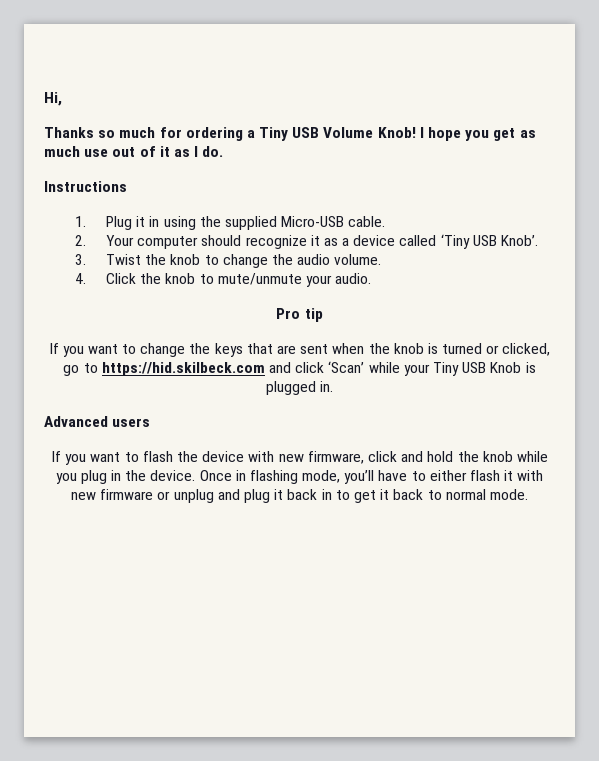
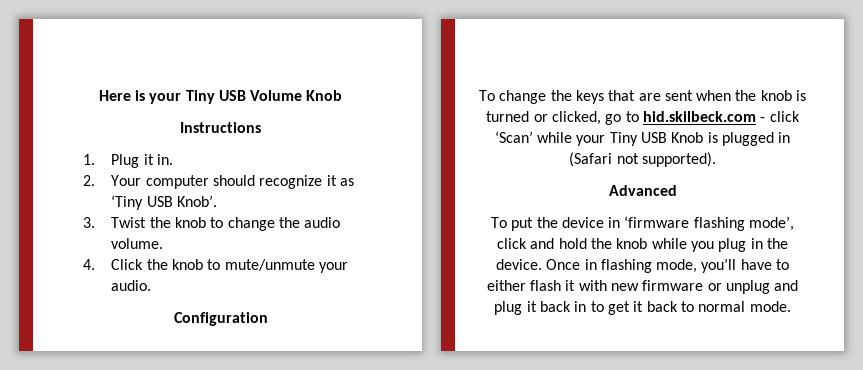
- Hi,
- Thanks so much for ordering a Tiny USB Volume Knob! I hope you get as much use out of it as I do.
+ Here is your Tiny USB Volume Knob
  Instructions
- 1. Plug it in using the supplied Micro-USB cable.
+ 1. Plug it in.
- 2. Your computer should recognize it as a device called ‘Tiny USB Knob’.
+ 2. Your computer should recognize it as ‘Tiny USB Knob’.
- Pro tip
- If you want to change the keys that are sent when the knob is turned or clicked, go to https://hid.skilbeck.com and click ‘Scan’ while your Tiny USB Knob is plugged in.
- Advanced users
- If you want to flash the device with new firmware, click and hold the knob while you plug in the device.
+ Configuration
+ To change the keys that are sent when the knob is turned or clicked, go to hid.skilbeck.com - click ‘Scan’ while your Tiny USB Knob is plugged in (Safari not supported).
+ Advanced
+ To put the device in ‘firmware flashing mode’, click and hold the knob while you plug in the device.

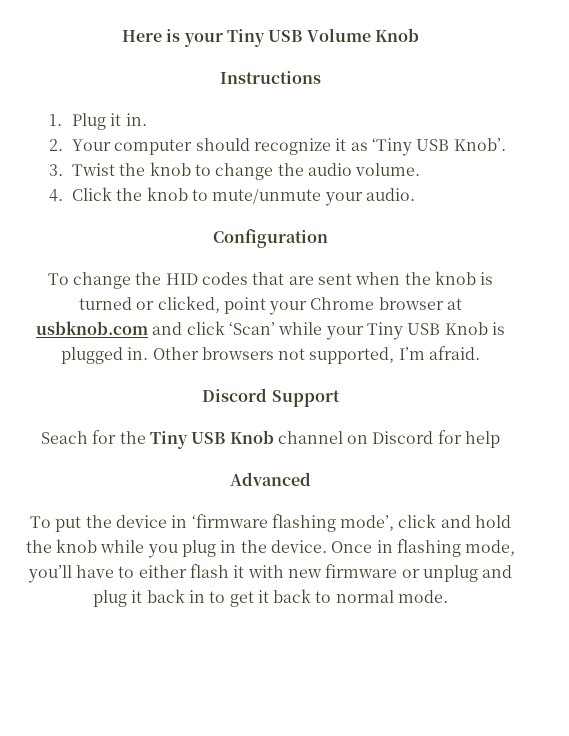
- To change the keys that are sent when the knob is turned or clicked, go to hid.skilbeck.com - click ‘Scan’ while your Tiny USB Knob is plugged in (Safari not supported).
+ To change the HID codes that are sent when the knob is turned or clicked, point your Chrome browser at usbknob.com and click ‘Scan’ while your Tiny USB Knob is plugged in. Other browsers not supported, I’m afraid.
+ Discord Support
+ Seach for the Tiny USB Knob channel on Discord for help

